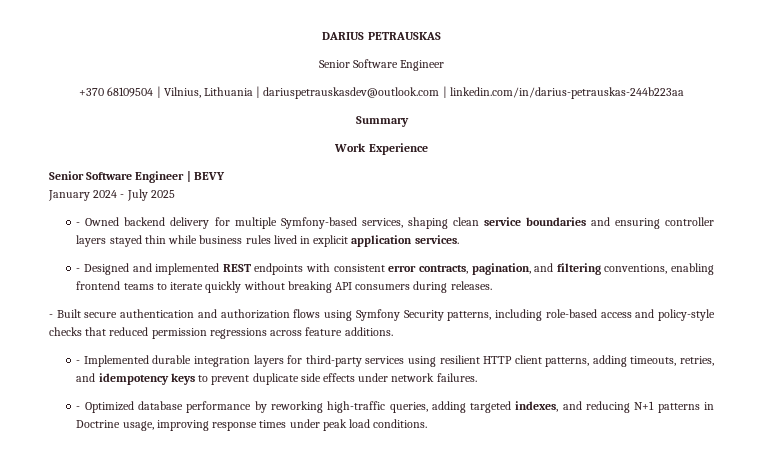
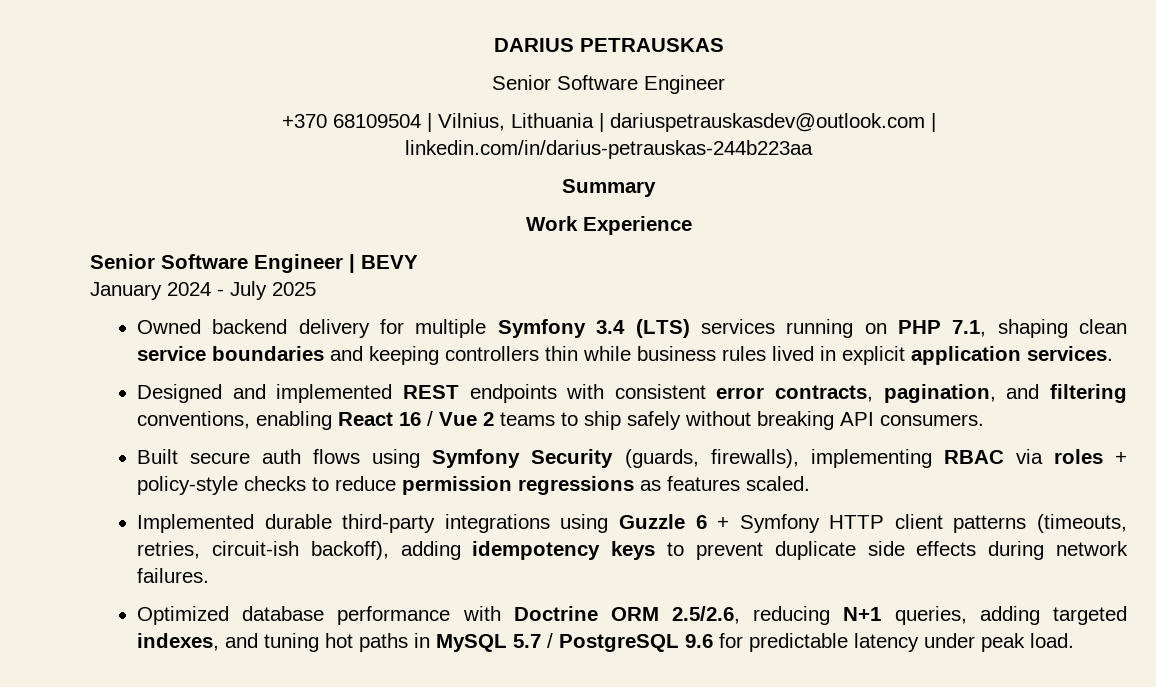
- - Owned backend delivery for multiple Symfony-based services, shaping clean service boundaries and ensuring controller layers stayed thin while business rules lived in explicit application services.
+ Owned backend delivery for multiple Symfony 3.4 (LTS) services running on PHP 7.1, shaping clean service boundaries and keeping controllers thin while business rules lived in explicit application services.
- - Designed and implemented REST endpoints with consistent error contracts, pagination, and filtering conventions, enabling frontend teams to iterate quickly without breaking API consumers during releases.
- - Built secure authentication and authorization flows using Symfony Security patterns, including role-based access and policy-style checks that reduced permission regressions across feature additions.
- - Implemented durable integration layers for third-party services using resilient HTTP client patterns, adding timeouts, retries, and idempotency keys to prevent duplicate side effects under network failures.
+ Designed and implemented REST endpoints with consistent error contracts, pagination, and filtering conventions, enabling React 16 / Vue 2 teams to ship safely without breaking API consumers.
+ Built secure auth flows using Symfony Security (guards, firewalls), implementing RBAC via roles + policy-style checks to reduce permission regressions as features scaled.
+ Implemented durable third-party integrations using Guzzle 6 + Symfony HTTP client patterns (timeouts, retries, circuit-ish backoff), adding idempotency keys to prevent duplicate side effects during network failures.
- - Optimized database performance by reworking high-traffic queries, adding targeted indexes, and reducing N+1 patterns in Doctrine usage, improving response times under peak load conditions.
+ Optimized database performance with Doctrine ORM 2.5/2.6, reducing N+1 queries, adding targeted indexes, and tuning hot paths in MySQL 5.7 / PostgreSQL 9.6 for predictable latency under peak load.

